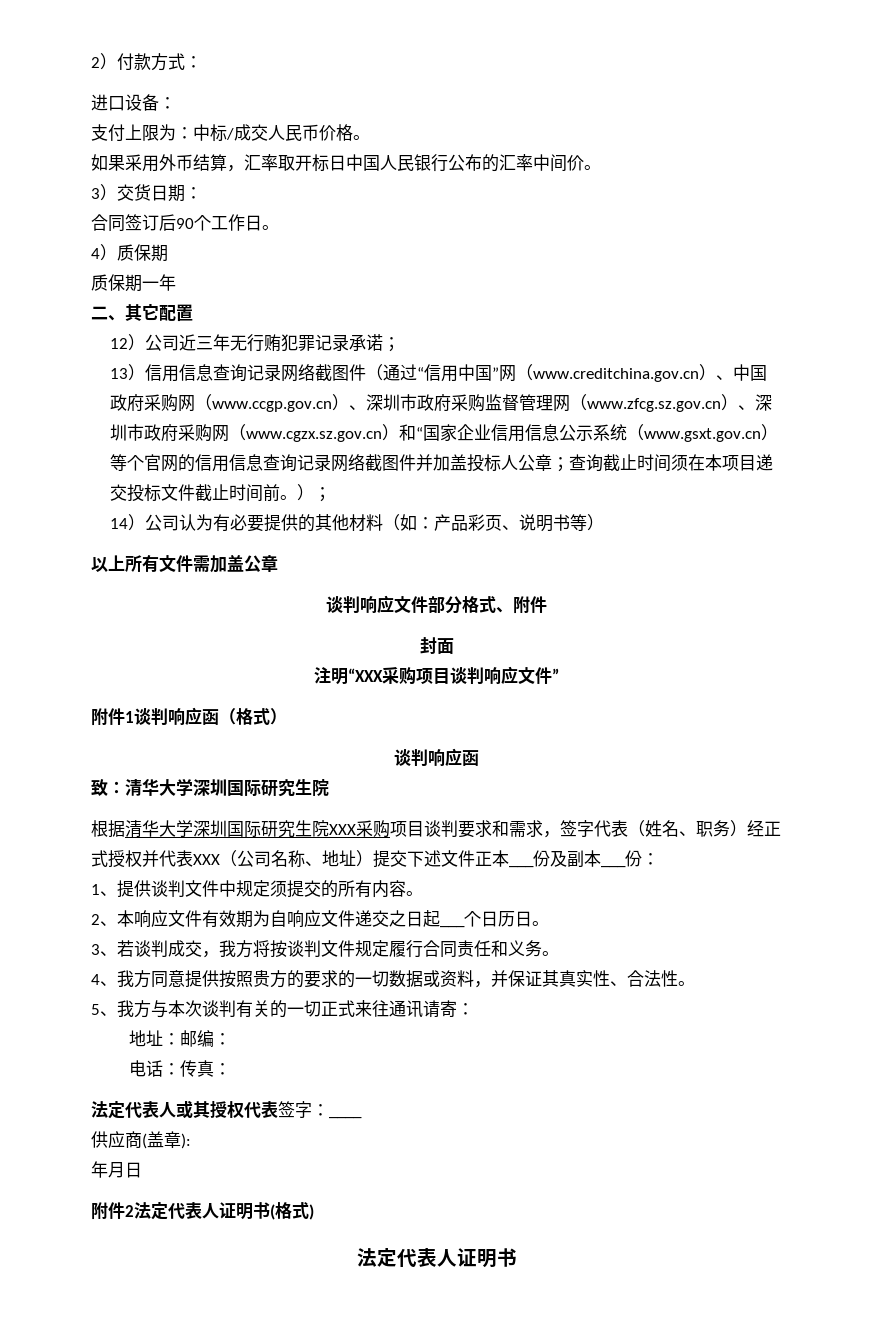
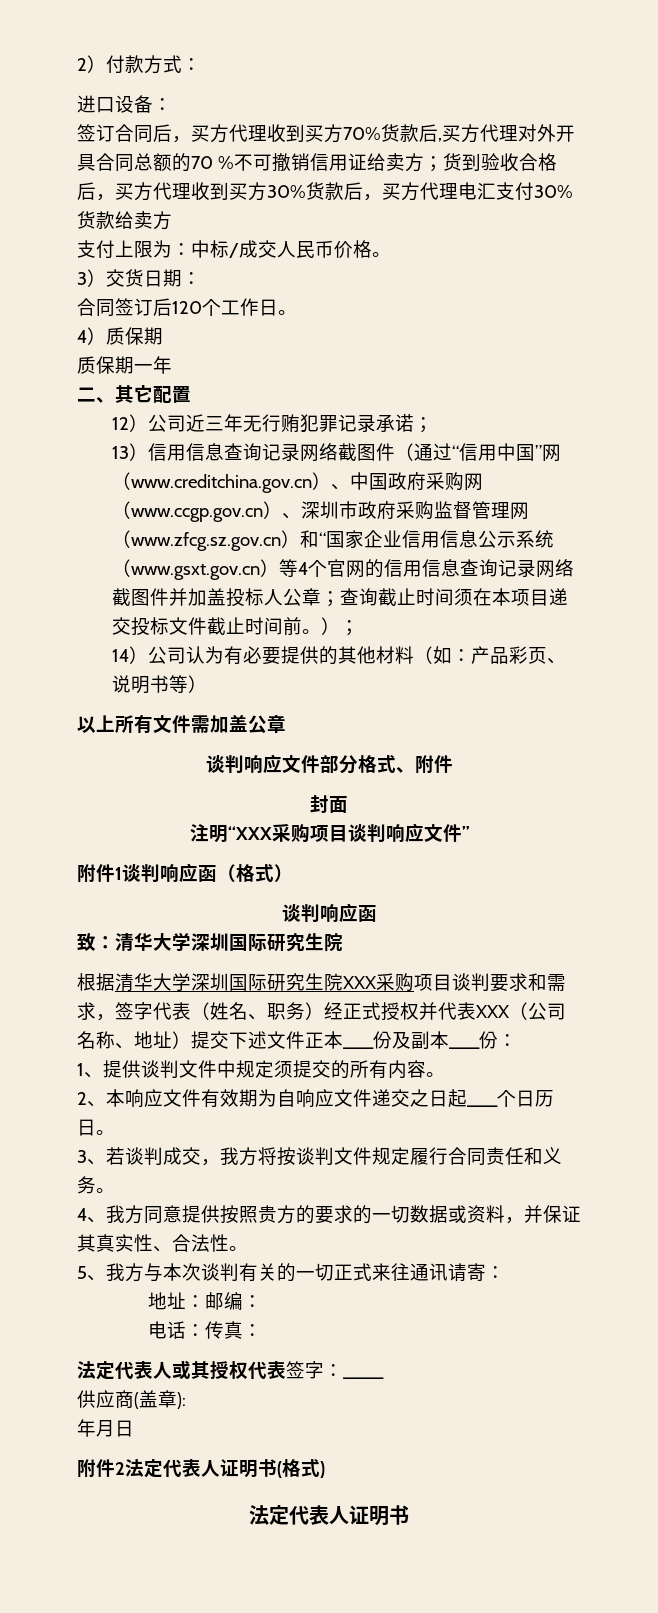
+ 签订合同后，买方代理收到买方70%货款后,买方代理对外开具合同总额的70 %不可撤销信用证给卖方；货到验收合格后，买方代理收到买方30%货款后，买方代理电汇支付30%货款给卖方
- 如果采用外币结算，汇率取开标日中国人民银行公布的汇率中间价。
- 合同签订后90个工作日。
+ 合同签订后120个工作日。
- 13）信用信息查询记录网络截图件（通过“信用中国”网（www.creditchina.gov.cn）、中国政府采购网（www.ccgp.gov.cn）、深圳市政府采购监督管理网（www.zfcg.sz.gov.cn）、深圳市政府采购网（www.cgzx.sz.gov.cn）和“国家企业信用信息公示系统（www.gsxt.gov.cn）等个官网的信用信息查询记录网络截图件并加盖投标人公章；
+ 13）信用信息查询记录网络截图件（通过“信用中国”网（www.creditchina.gov.cn）、中国政府采购网（www.ccgp.gov.cn）、深圳市政府采购监督管理网（www.zfcg.sz.gov.cn）和“国家企业信用信息公示系统（www.gsxt.gov.cn）等4个官网的信用信息查询记录网络截图件并加盖投标人公章；

